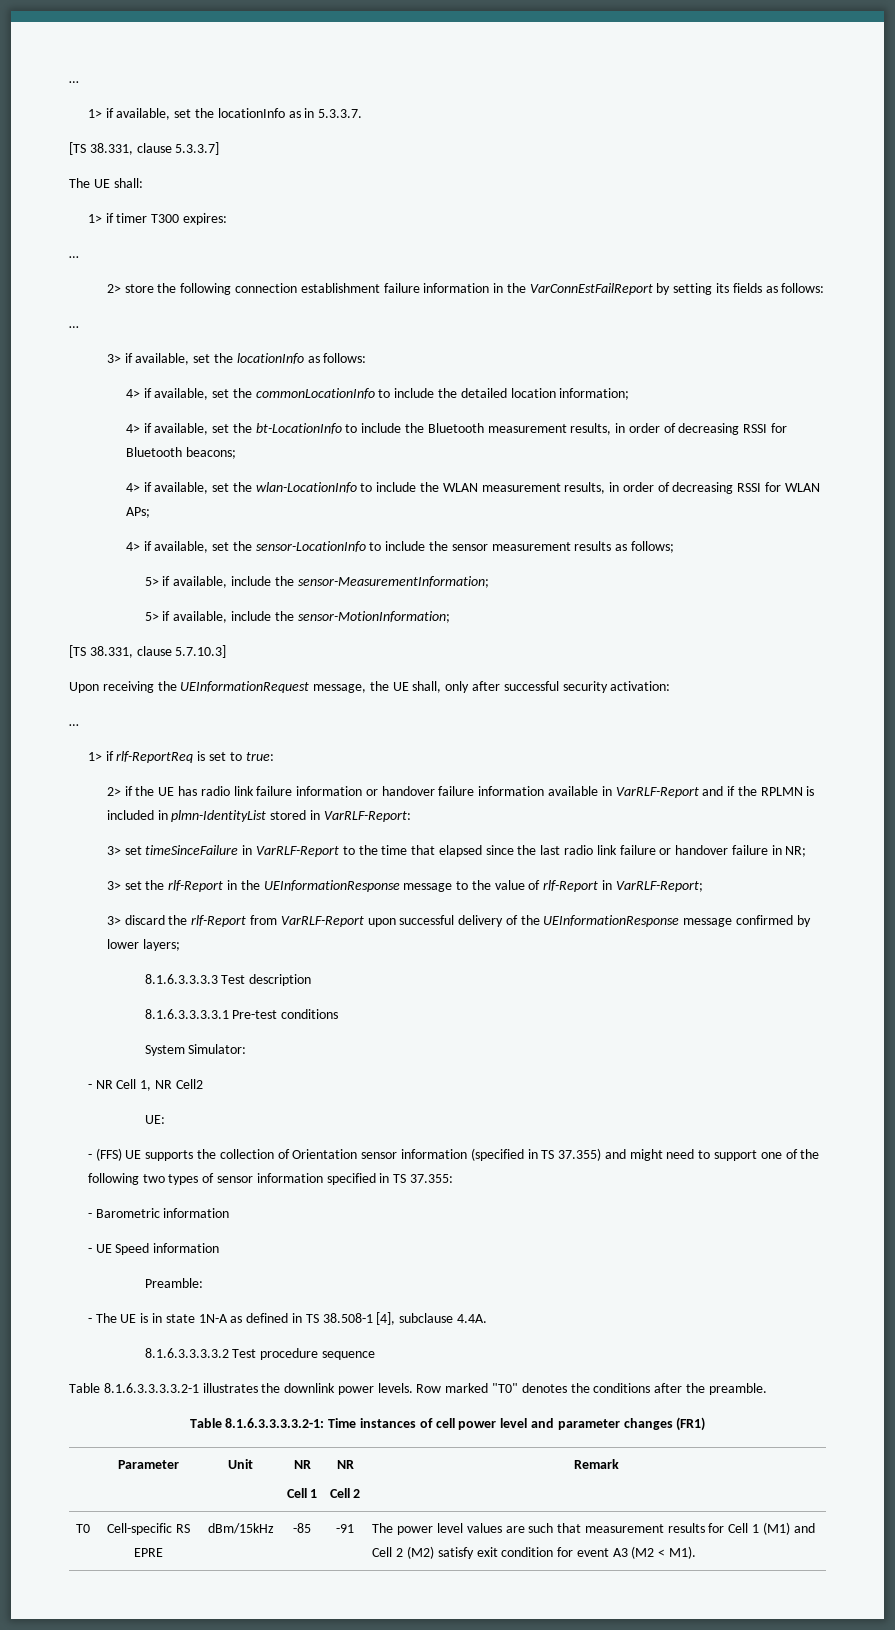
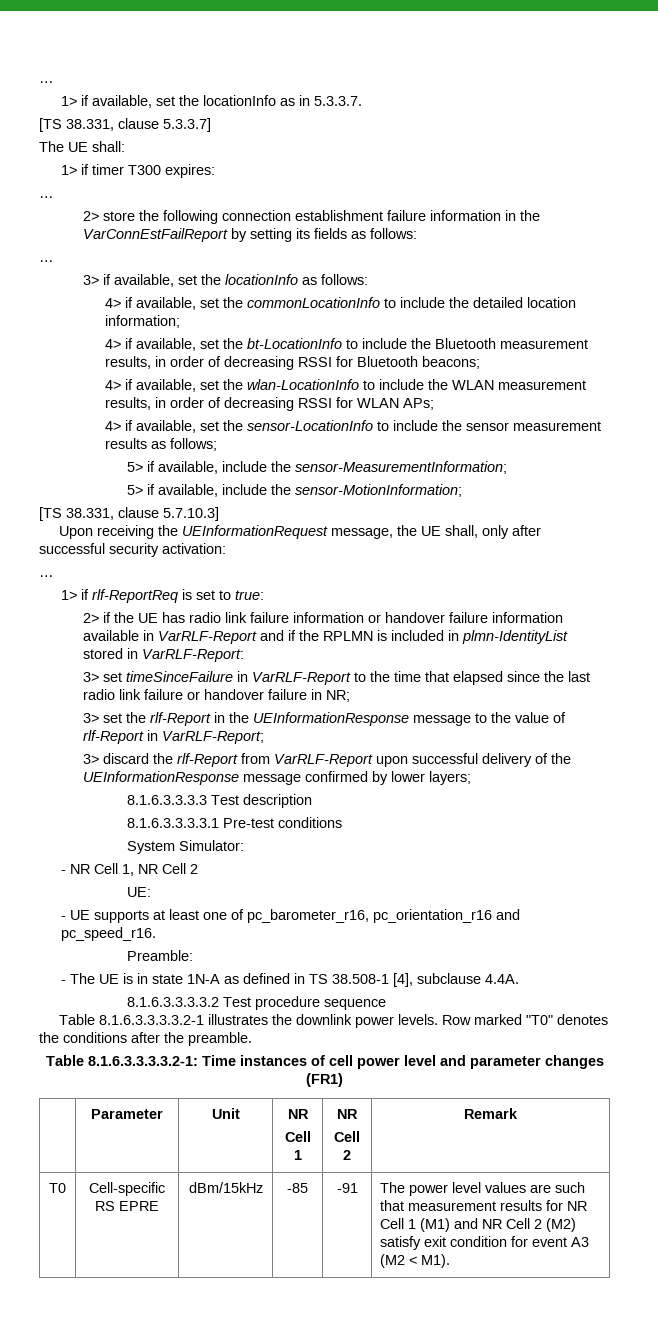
- - NR Cell 1, NR Cell2
+ - NR Cell 1, NR Cell 2
- - (FFS) UE supports the collection of Orientation sensor information (specified in TS 37.355) and might need to support one of the following two types of sensor information specified in TS 37.355:
- - Barometric information
- - UE Speed information
+ - UE supports at least one of pc_barometer_r16, pc_orientation_r16 and pc_speed_r16.
- T0 | Cell-specific RS EPRE | dBm/15kHz | -85 | -91 | The power level values are such that measurement results for Cell 1 (M1) and Cell 2 (M2) satisfy exit condition for event A3 (M2 < M1).
+ T0 | Cell-specific RS EPRE | dBm/15kHz | -85 | -91 | The power level values are such that measurement results for NR Cell 1 (M1) and NR Cell 2 (M2) satisfy exit condition for event A3 (M2 < M1).

